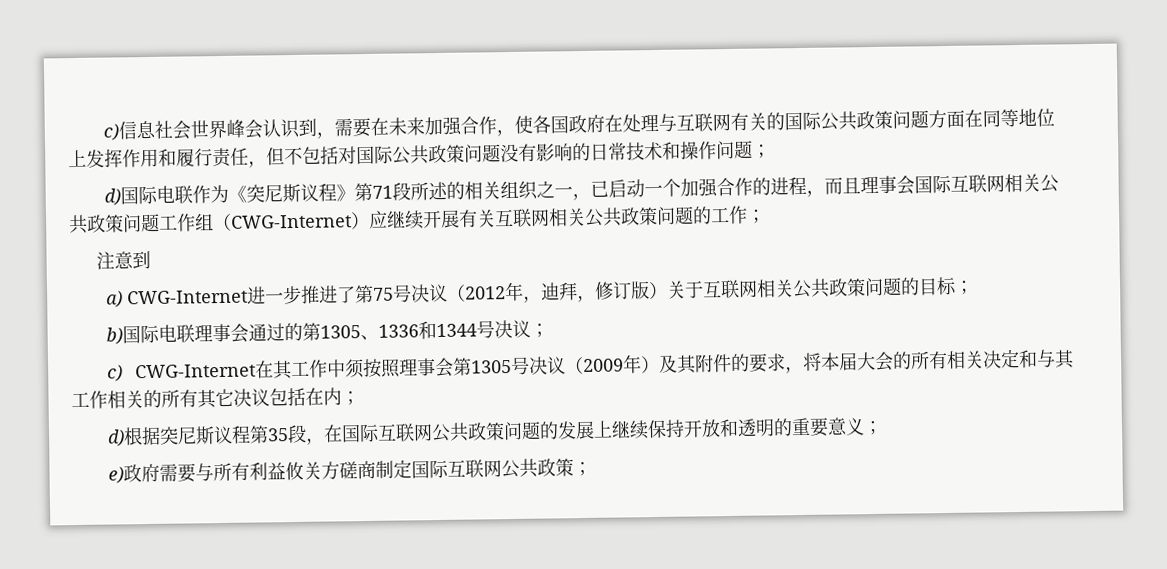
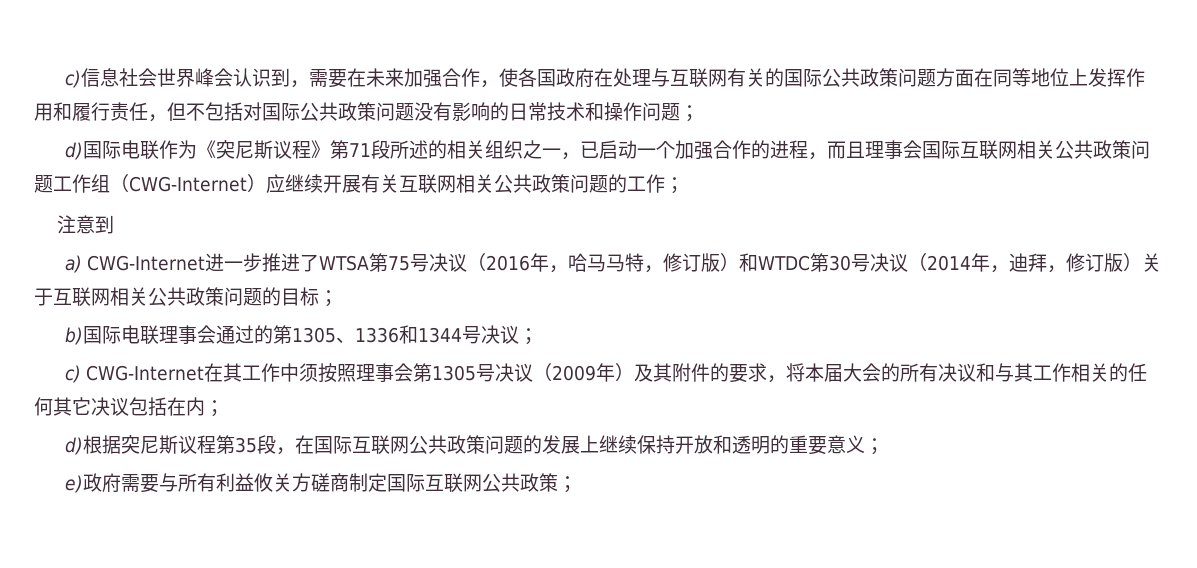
- a) CWG-Internet进一步推进了第75号决议（2012年，迪拜，修订版）关于互联网相关公共政策问题的目标；
+ a) CWG-Internet进一步推进了WTSA第75号决议（2016年，哈马马特，修订版）和WTDC第30号决议（2014年，迪拜，修订版）关于互联网相关公共政策问题的目标；
- c) CWG-Internet在其工作中须按照理事会第1305号决议（2009年）及其附件的要求，将本届大会的所有相关决定和与其工作相关的所有其它决议包括在内；
+ c) CWG-Internet在其工作中须按照理事会第1305号决议（2009年）及其附件的要求，将本届大会的所有决议和与其工作相关的任何其它决议包括在内；

